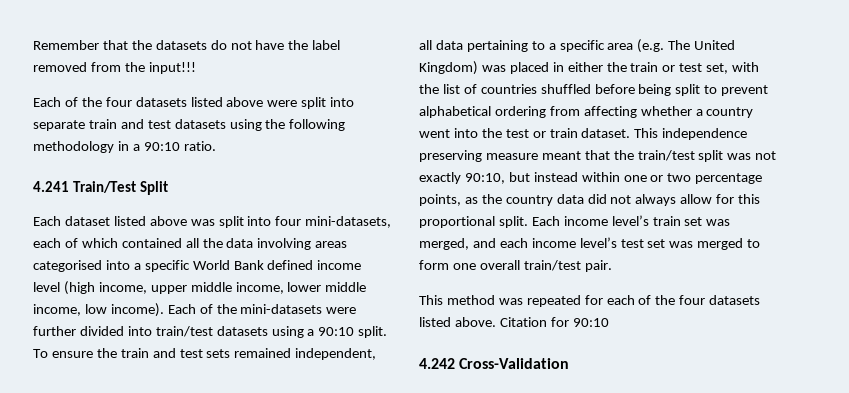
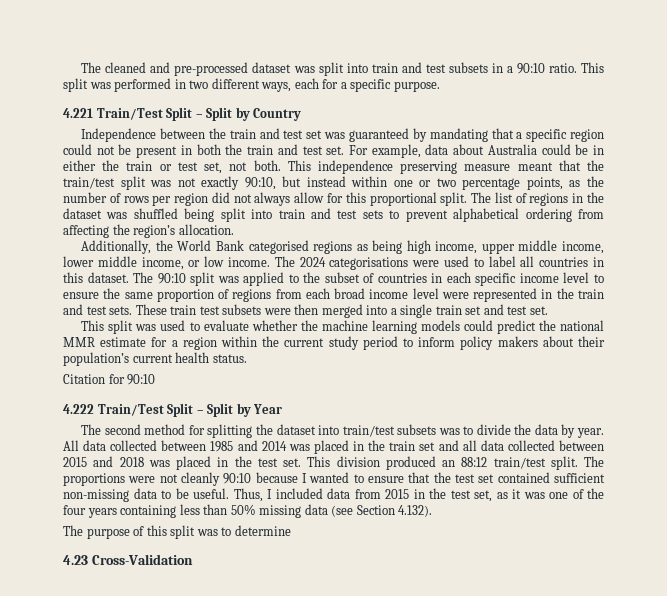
- Remember that the datasets do not have the label removed from the input!!!
- Each of the four datasets listed above were split into separate train and test datasets using the following methodology in a 90:10 ratio.
- 4.241 Train/Test Split
- Each dataset listed above was split into four mini-datasets, each of which contained all the data involving areas categorised into a specific World Bank defined income level (high income, upper middle income, lower middle income, low income). Each of the mini-datasets were further divided into train/test datasets using a 90:10 split. To ensure the train and test sets remained independent, all data pertaining to a specific area (e.g. The United Kingdom) was placed in either the train or test set, with the list of countries shuffled before being split to prevent alphabetical ordering from affecting whether a country went into the test or train dataset.
+ The cleaned and pre-processed dataset was split into train and test subsets in a 90:10 ratio. This split was performed in two different ways, each for a specific purpose.
+ 4.221 Train/Test Split – Split by Country
+ Independence between the train and test set was guaranteed by mandating that a specific region could not be present in both the train and test set. For example, data about Australia could be in either the train or test set, not both.
- This independence preserving measure meant that the train/test split was not exactly 90:10, but instead within one or two percentage points, as the country data did not always allow for this proportional split.
+ This independence preserving measure meant that the train/test split was not exactly 90:10, but instead within one or two percentage points, as the number of rows per region did not always allow for this proportional split.
- Each income level’s train set was merged, and each income level’s test set was merged to form one overall train/test pair.
- This method was repeated for each of the four datasets listed above. Citation for 90:10
- 4.242 Cross-Validation
+ The list of regions in the dataset was shuffled being split into train and test sets to prevent alphabetical ordering from affecting the region’s allocation.
+ Additionally, the World Bank categorised regions as being high income, upper middle income, lower middle income, or low income. The 2024 categorisations were used to label all countries in this dataset. The 90:10 split was applied to the subset of countries in each specific income level to ensure the same proportion of regions from each broad income level were represented in the train and test sets. These train test subsets were then merged into a single train set and test set.
+ This split was used to evaluate whether the machine learning models could predict the national MMR estimate for a region within the current study period to inform policy makers about their population’s current health status.
+ Citation for 90:10
+ 4.222 Train/Test Split – Split by Year
+ The second method for splitting the dataset into train/test subsets was to divide the data by year. All data collected between 1985 and 2014 was placed in the train set and all data collected between 2015 and 2018 was placed in the test set. This division produced an 88:12 train/test split. The proportions were not cleanly 90:10 because I wanted to ensure that the test set contained sufficient non-missing data to be useful. Thus, I included data from 2015 in the test set, as it was one of the four years containing less than 50% missing data (see Section 4.132).
+ The purpose of this split was to determine
+ 4.23 Cross-Validation

